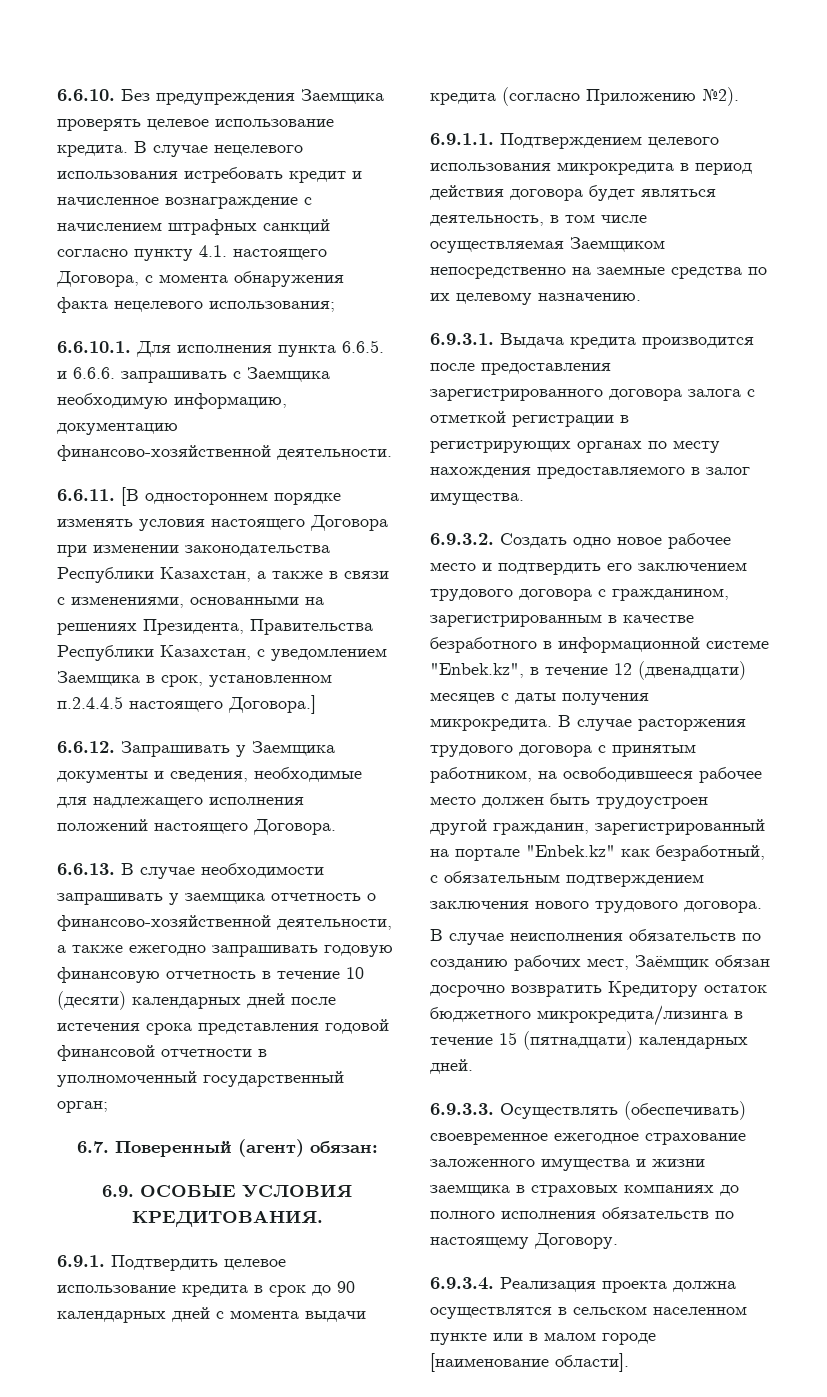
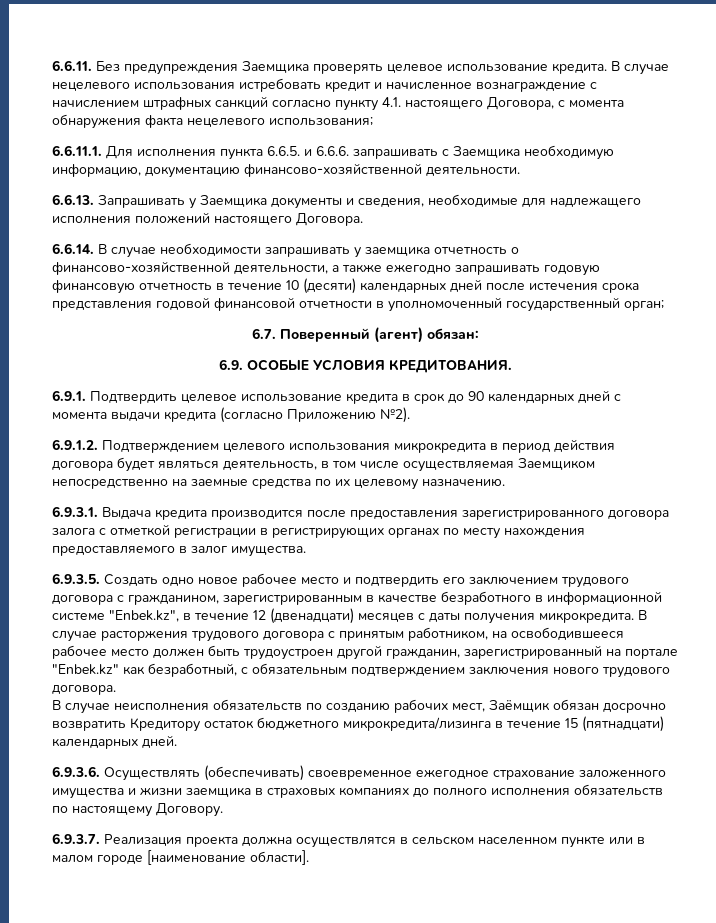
- 6.6.10. Без предупреждения Заемщика проверять целевое использование кредита.
+ 6.6.11. Без предупреждения Заемщика проверять целевое использование кредита.
- 6.6.10.1. Для исполнения пункта 6.6.5. и 6.6.6. запрашивать с Заемщика необходимую информацию, документацию финансово-хозяйственной деятельности.
+ 6.6.11.1. Для исполнения пункта 6.6.5. и 6.6.6. запрашивать с Заемщика необходимую информацию, документацию финансово-хозяйственной деятельности.
- 6.6.11. [В одностороннем порядке изменять условия настоящего Договора при изменении законодательства Республики Казахстан, а также в связи с изменениями, основанными на решениях Президента, Правительства Республики Казахстан, с уведомлением Заемщика в срок, установленном п.2.4.4.5 настоящего Договора.]
- 6.6.12. Запрашивать у Заемщика документы и сведения, необходимые для надлежащего исполнения положений настоящего Договора.
+ 6.6.13. Запрашивать у Заемщика документы и сведения, необходимые для надлежащего исполнения положений настоящего Договора.
- 6.6.13. В случае необходимости запрашивать у заемщика отчетность о финансово-хозяйственной деятельности, а также ежегодно запрашивать годовую финансовую отчетность в течение 10 (десяти) календарных дней после истечения срока представления годовой финансовой отчетности в уполномоченный государственный орган;
+ 6.6.14. В случае необходимости запрашивать у заемщика отчетность о финансово-хозяйственной деятельности, а также ежегодно запрашивать годовую финансовую отчетность в течение 10 (десяти) календарных дней после истечения срока представления годовой финансовой отчетности в уполномоченный государственный орган;
- 6.9.1.1. Подтверждением целевого использования микрокредита в период действия договора будет являться деятельность, в том числе осуществляемая Заемщиком непосредственно на заемные средства по их целевому назначению.
+ 6.9.1.2. Подтверждением целевого использования микрокредита в период действия договора будет являться деятельность, в том числе осуществляемая Заемщиком непосредственно на заемные средства по их целевому назначению.
- 6.9.3.2. Создать одно новое рабочее место и подтвердить его заключением трудового договора с гражданином, зарегистрированным в качестве безработного в информационной системе "Enbek.kz", в течение 12 (двенадцати) месяцев с даты получения микрокредита.
+ 6.9.3.5. Создать одно новое рабочее место и подтвердить его заключением трудового договора с гражданином, зарегистрированным в качестве безработного в информационной системе "Enbek.kz", в течение 12 (двенадцати) месяцев с даты получения микрокредита.
- 6.9.3.3. Осуществлять (обеспечивать) своевременное ежегодное страхование заложенного имущества и жизни заемщика в страховых компаниях до полного исполнения обязательств по настоящему Договору.
+ 6.9.3.6. Осуществлять (обеспечивать) своевременное ежегодное страхование заложенного имущества и жизни заемщика в страховых компаниях до полного исполнения обязательств по настоящему Договору.
- 6.9.3.4. Реализация проекта должна осуществлятся в сельском населенном пункте или в малом городе [наименование области].
+ 6.9.3.7. Реализация проекта должна осуществлятся в сельском населенном пункте или в малом городе [наименование области].

